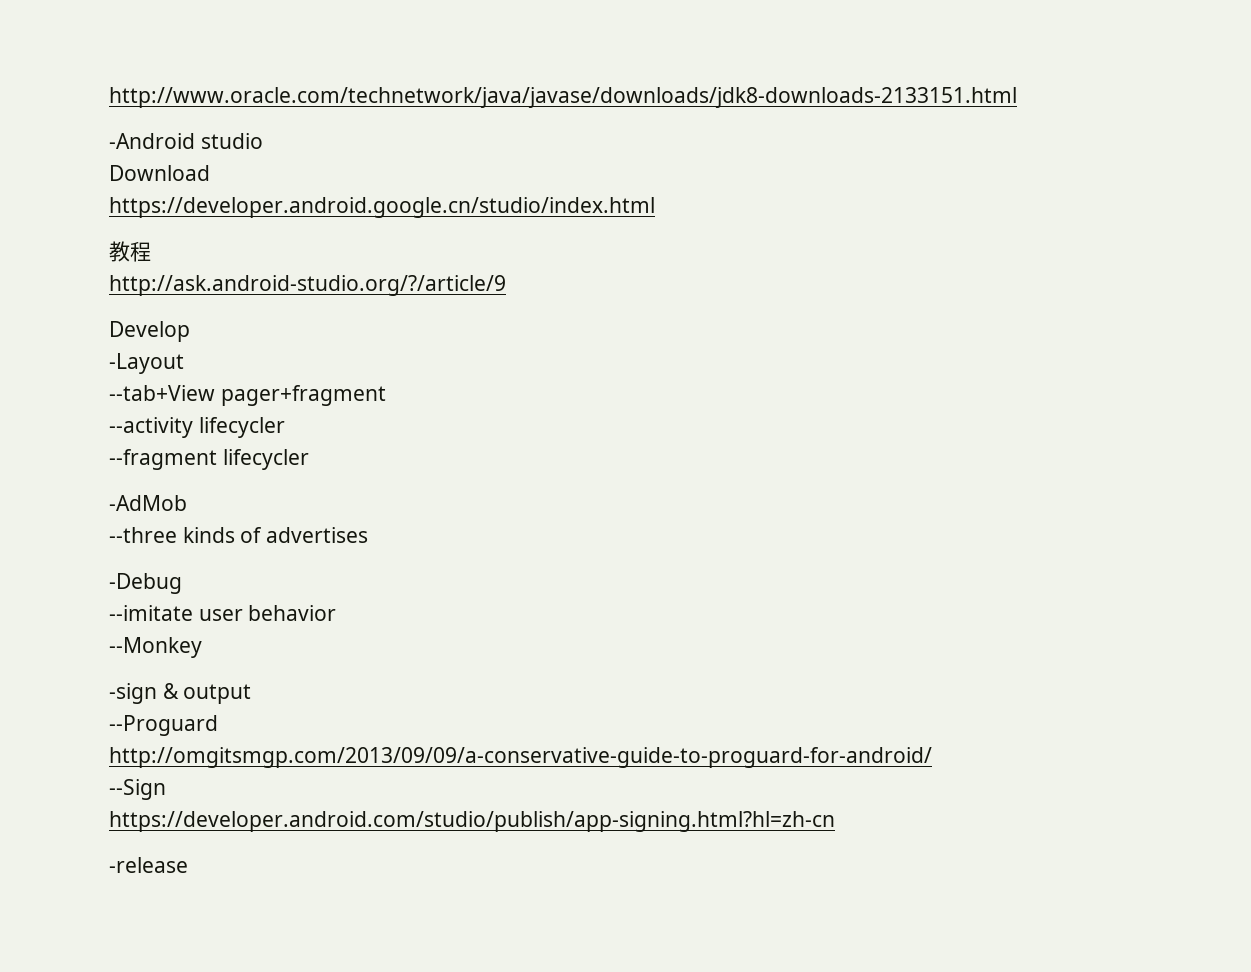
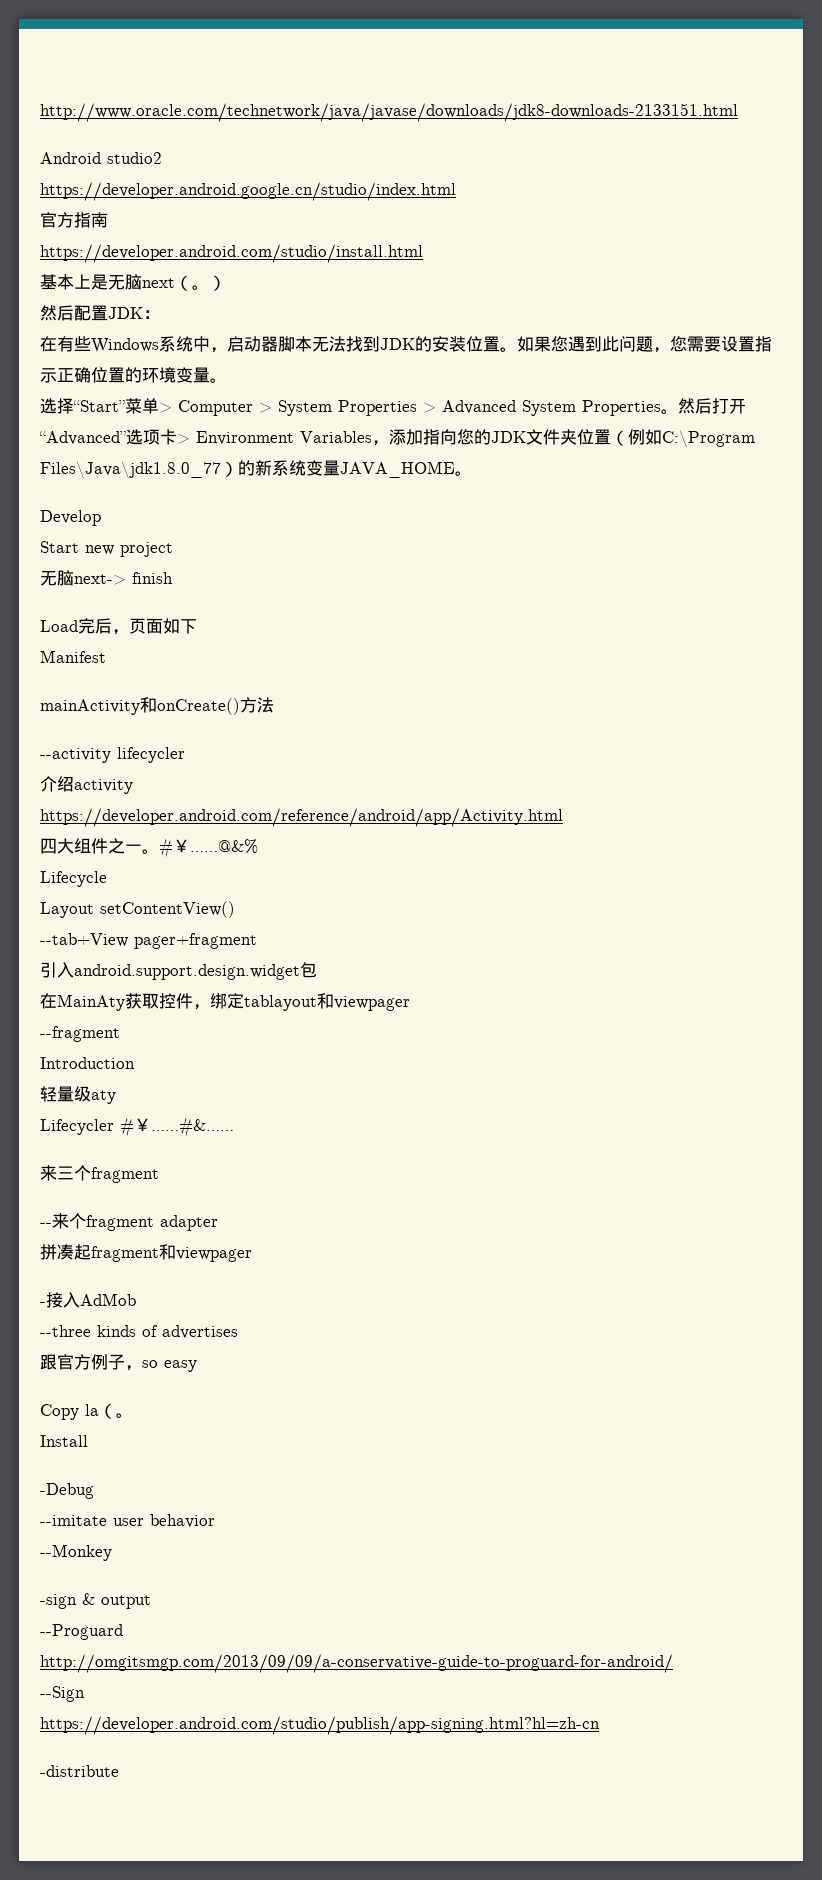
- -Android studio
- Download
+ Android studio2
  https://developer.android.google.cn/studio/index.html
- 教程
- http://ask.android-studio.org/?/article/9
+ 官方指南
+ https://developer.android.com/studio/install.html
+ 基本上是无脑next（。）
+ 然后配置JDK：
+ 在有些Windows系统中，启动器脚本无法找到JDK的安装位置。如果您遇到此问题，您需要设置指示正确位置的环境变量。
+ 选择“Start”菜单> Computer > System Properties > Advanced System Properties。然后打开“Advanced”选项卡> Environment Variables，添加指向您的JDK文件夹位置（例如C:\Program Files\Java\jdk1.8.0_77）的新系统变量JAVA_HOME。
  Develop
- -Layout
+ Start new project
+ 无脑next-> finish
+ Load完后，页面如下
+ Manifest
+ mainActivity和onCreate()方法
+ --activity lifecycler
+ 介绍activity
+ https://developer.android.com/reference/android/app/Activity.html
+ 四大组件之一。#￥……@&%
+ Lifecycle
+ Layout setContentView()
  --tab+View pager+fragment
- --activity lifecycler
- --fragment lifecycler
- -AdMob
+ 引入android.support.design.widget包
+ 在MainAty获取控件，绑定tablayout和viewpager
+ --fragment
+ Introduction
+ 轻量级aty
+ Lifecycler #￥……#&……
+ 来三个fragment
+ --来个fragment adapter
+ 拼凑起fragment和viewpager
+ -接入AdMob
  --three kinds of advertises
+ 跟官方例子，so easy
+ Copy la（。
+ Install
- -release
+ -distribute

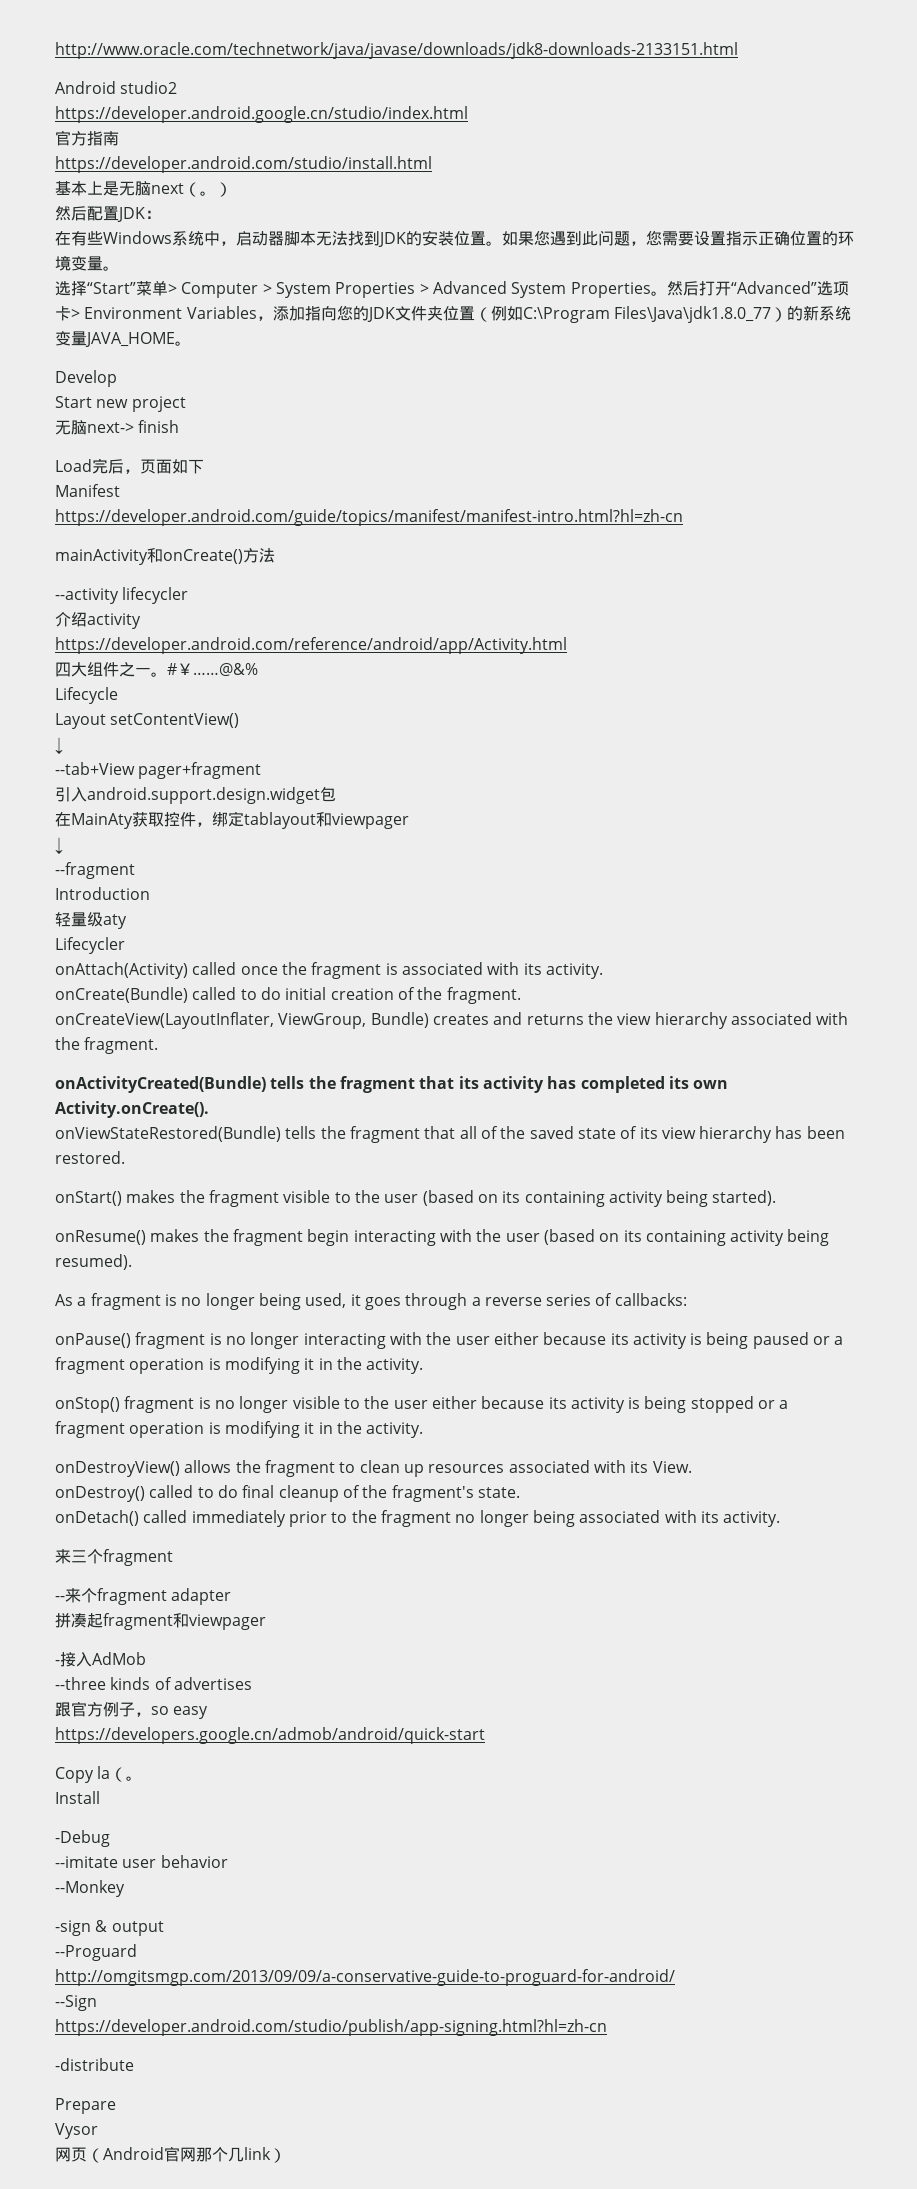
+ https://developer.android.com/guide/topics/manifest/manifest-intro.html?hl=zh-cn
  Layout setContentView()
+ ↓
  在MainAty获取控件，绑定tablayout和viewpager
+ ↓
- Lifecycler #￥……#&……
+ Lifecycler
+ onAttach(Activity) called once the fragment is associated with its activity.
+ onCreate(Bundle) called to do initial creation of the fragment.
+ onCreateView(LayoutInflater, ViewGroup, Bundle) creates and returns the view hierarchy associated with the fragment.
+ onActivityCreated(Bundle) tells the fragment that its activity has completed its own Activity.onCreate().
+ onViewStateRestored(Bundle) tells the fragment that all of the saved state of its view hierarchy has been restored.
+ onStart() makes the fragment visible to the user (based on its containing activity being started).
+ onResume() makes the fragment begin interacting with the user (based on its containing activity being resumed).
+ As a fragment is no longer being used, it goes through a reverse series of callbacks:
+ onPause() fragment is no longer interacting with the user either because its activity is being paused or a fragment operation is modifying it in the activity.
+ onStop() fragment is no longer visible to the user either because its activity is being stopped or a fragment operation is modifying it in the activity.
+ onDestroyView() allows the fragment to clean up resources associated with its View.
+ onDestroy() called to do final cleanup of the fragment's state.
+ onDetach() called immediately prior to the fragment no longer being associated with its activity.
+ https://developers.google.cn/admob/android/quick-start
+ Prepare
+ Vysor
+ 网页（Android官网那个几link）

